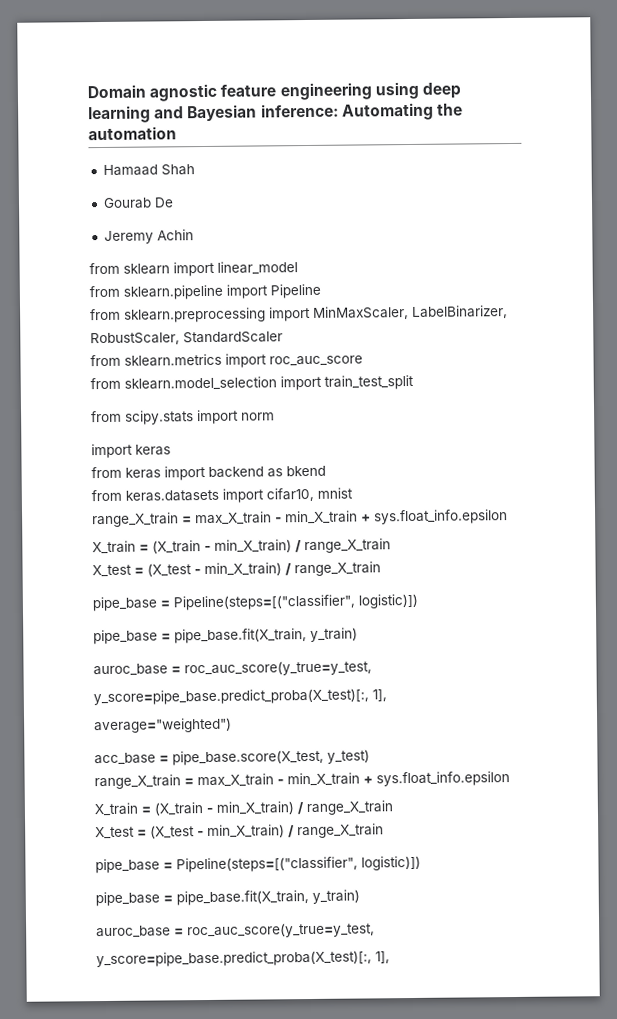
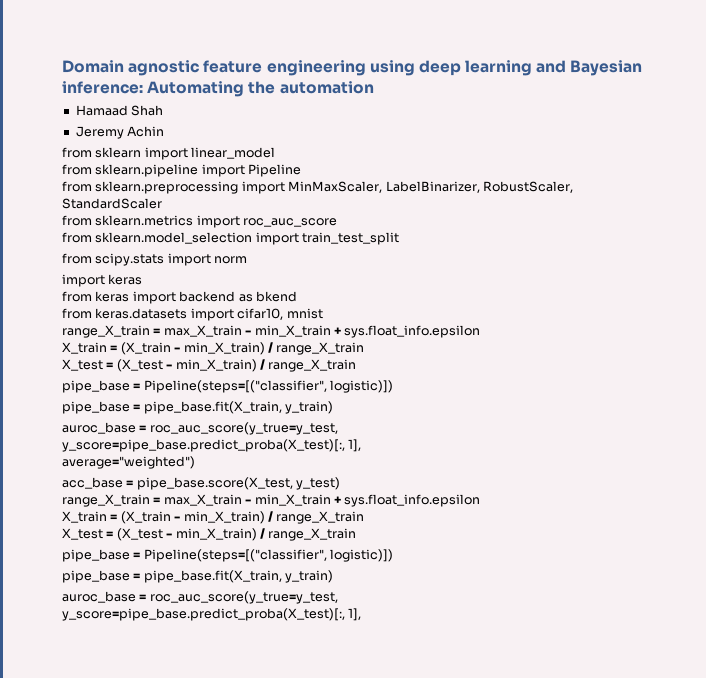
- Gourab De

